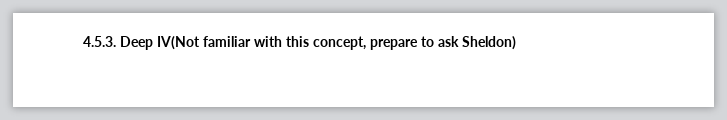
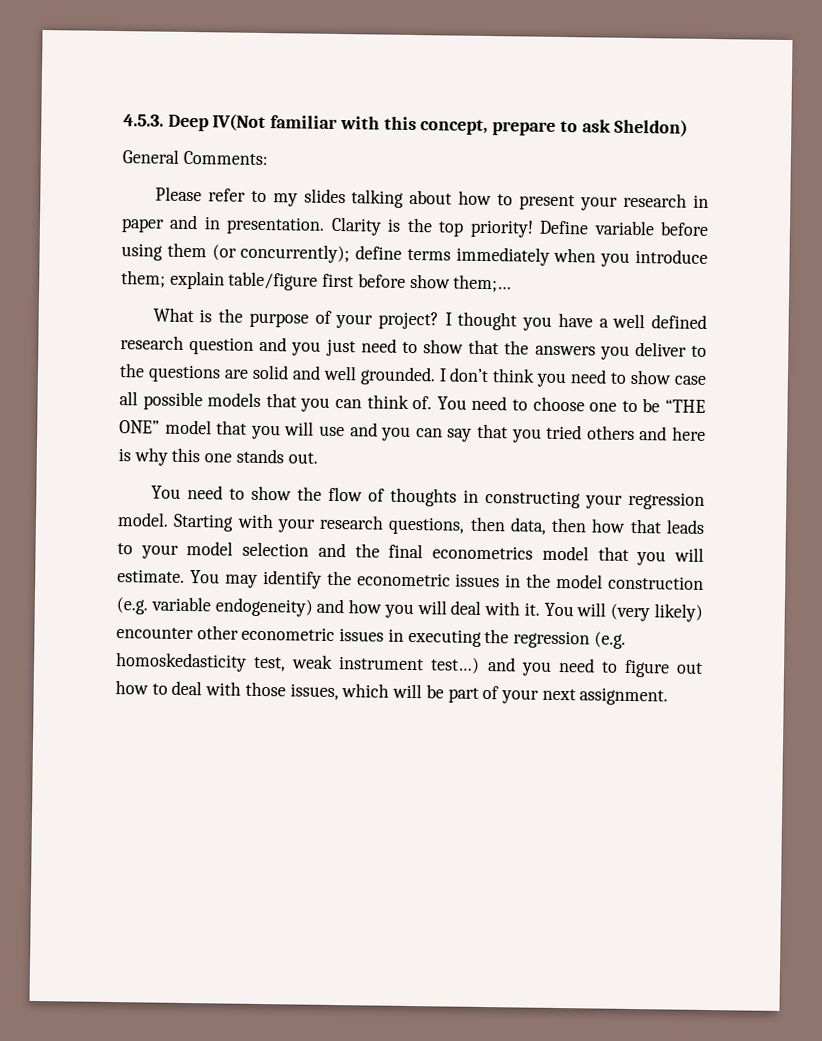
+ General Comments:
+ Please refer to my slides talking about how to present your research in paper and in presentation. Clarity is the top priority! Define variable before using them (or concurrently); define terms immediately when you introduce them; explain table/figure first before show them;…
+ What is the purpose of your project? I thought you have a well defined research question and you just need to show that the answers you deliver to the questions are solid and well grounded. I don’t think you need to show case all possible models that you can think of. You need to choose one to be “THE ONE” model that you will use and you can say that you tried others and here is why this one stands out.
+ You need to show the flow of thoughts in constructing your regression model. Starting with your research questions, then data, then how that leads to your model selection and the final econometrics model that you will estimate. You may identify the econometric issues in the model construction (e.g. variable endogeneity) and how you will deal with it. You will (very likely) encounter other econometric issues in executing the regression (e.g. homoskedasticity test, weak instrument test…) and you need to figure out how to deal with those issues, which will be part of your next assignment.

